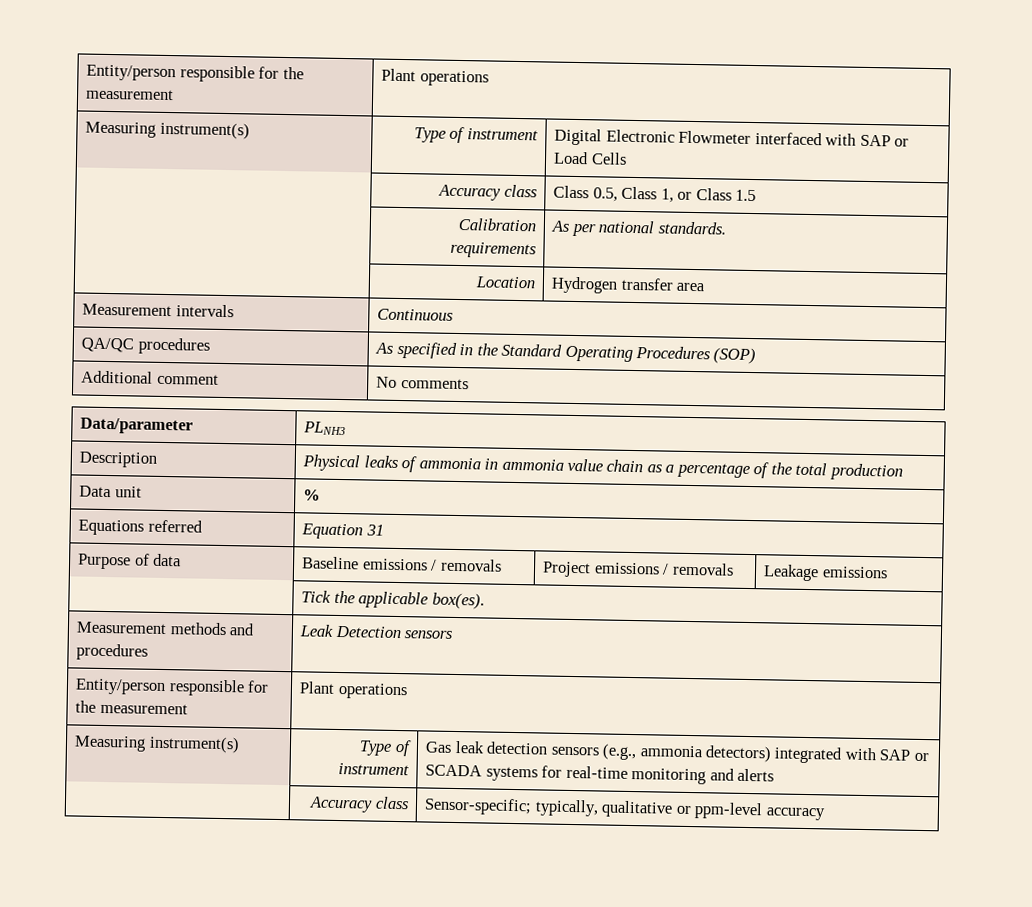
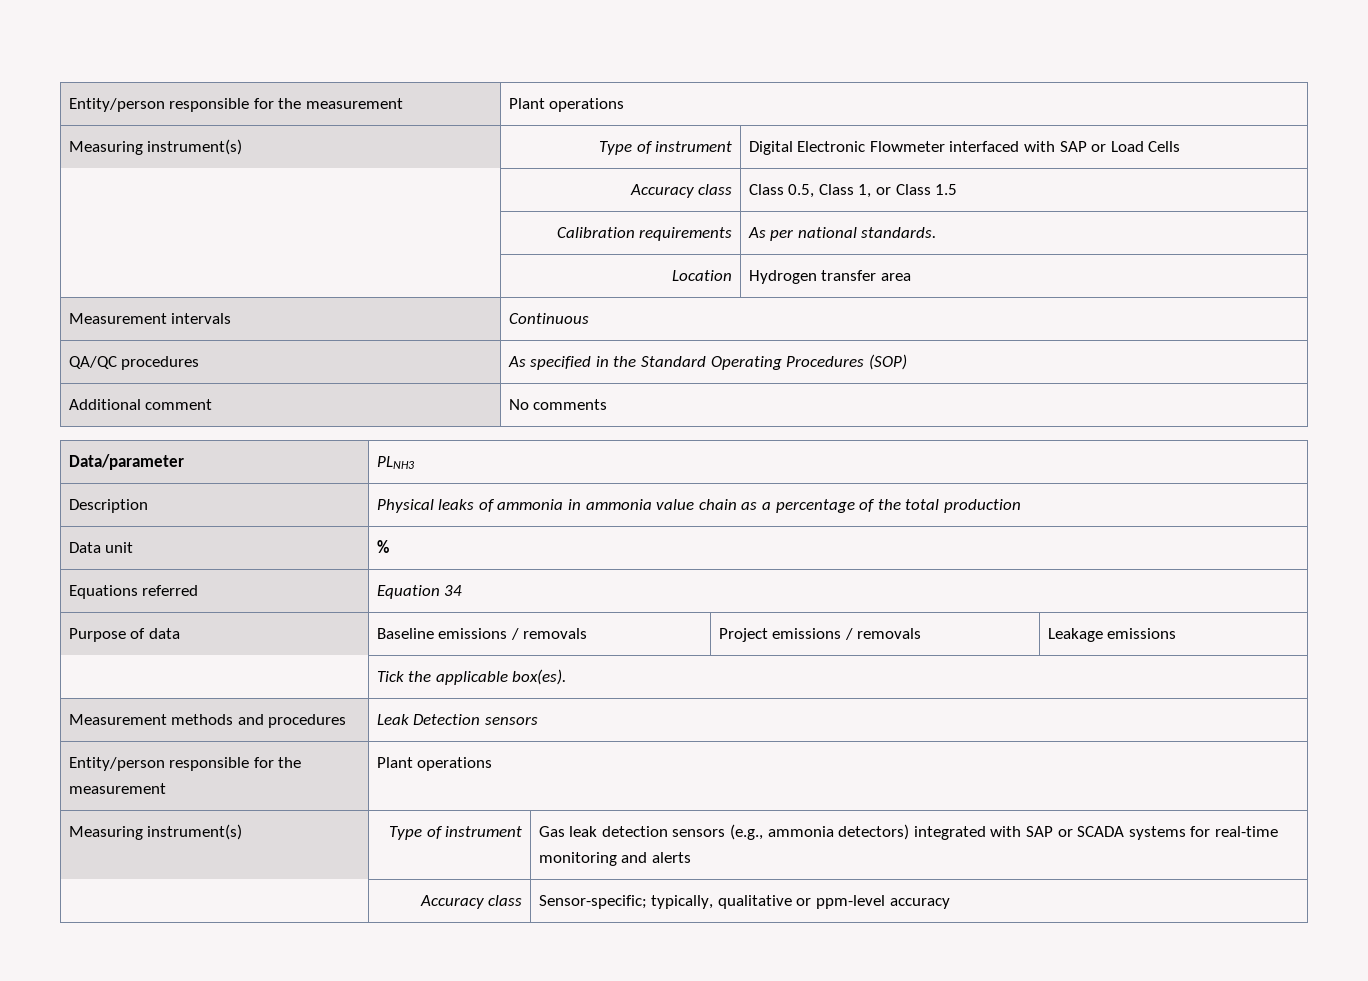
- Equations referred | Equation 31
+ Equations referred | Equation 34

